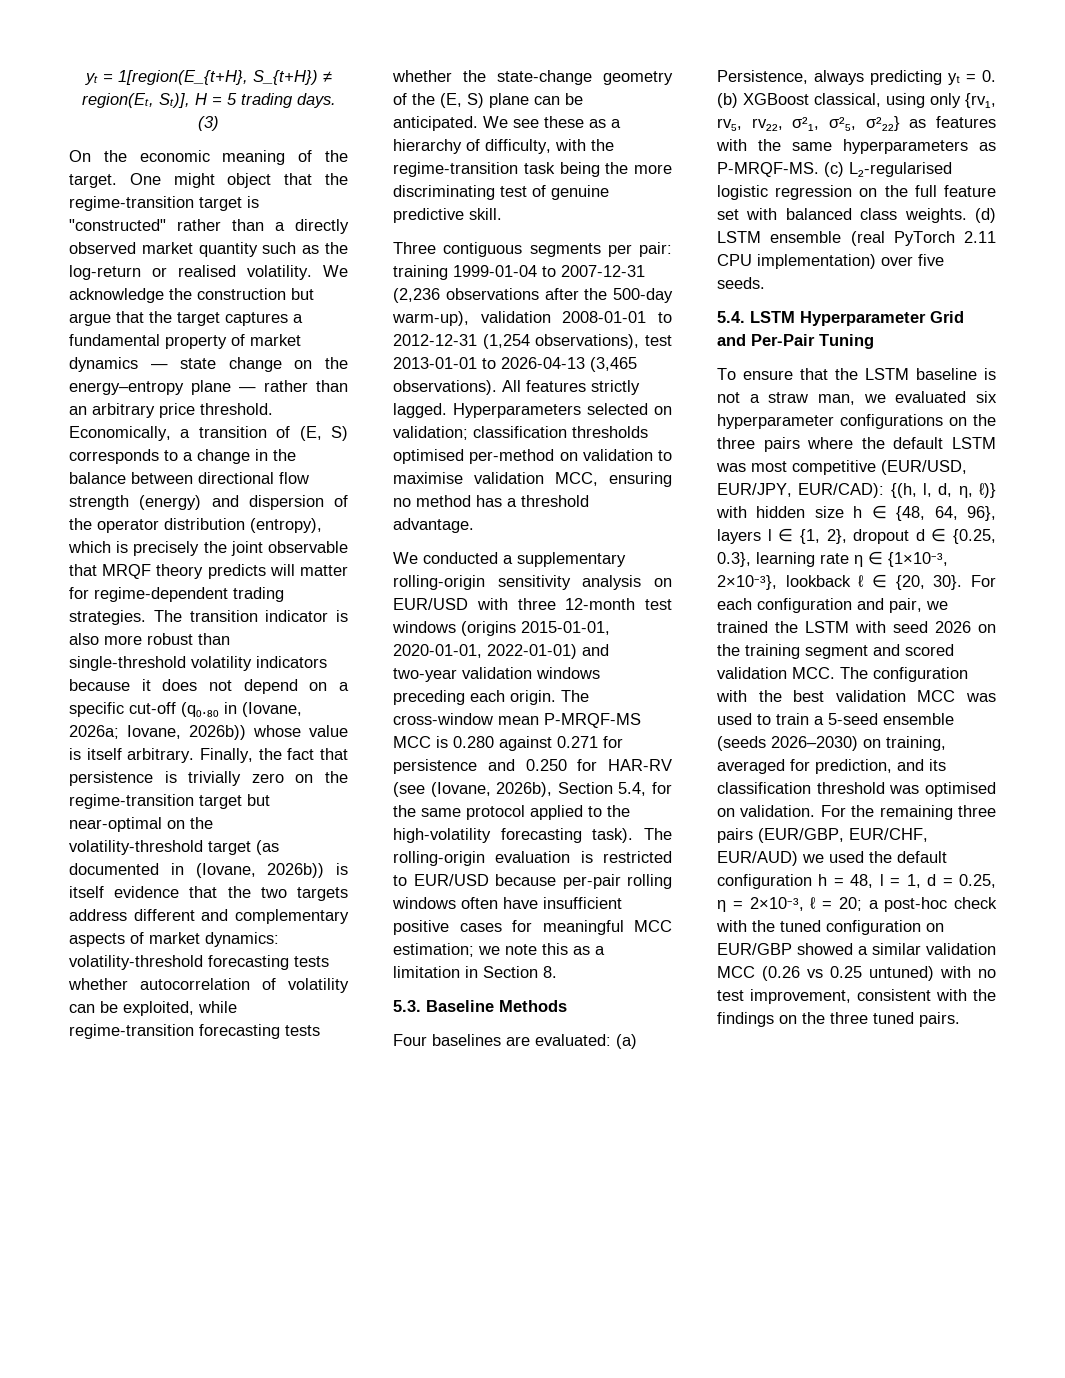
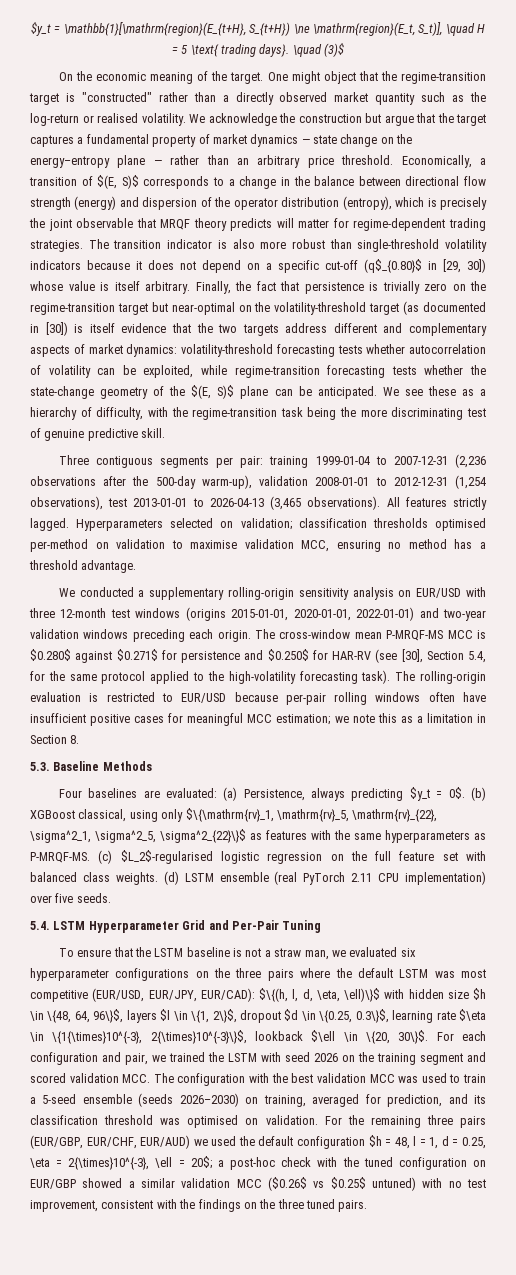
- yₜ = 1[region(E_{t+H}, S_{t+H}) ≠ region(Eₜ, Sₜ)], H = 5 trading days. (3)
+ $y_t = \mathbb{1}[\mathrm{region}(E_{t+H}, S_{t+H}) \ne \mathrm{region}(E_t, S_t)], \quad H = 5 \text{ trading days}. \quad (3)$
- Economically, a transition of (E, S) corresponds to a change in the balance between directional flow strength (energy) and dispersion of the operator distribution (entropy), which is precisely the joint observable that MRQF theory predicts will matter for regime-dependent trading strategies.
+ Economically, a transition of $(E, S)$ corresponds to a change in the balance between directional flow strength (energy) and dispersion of the operator distribution (entropy), which is precisely the joint observable that MRQF theory predicts will matter for regime-dependent trading strategies.
- The transition indicator is also more robust than single-threshold volatility indicators because it does not depend on a specific cut-off (q₀.₈₀ in (Iovane, 2026a; Iovane, 2026b)) whose value is itself arbitrary.
+ The transition indicator is also more robust than single-threshold volatility indicators because it does not depend on a specific cut-off (q$_{0.80}$ in [29, 30]) whose value is itself arbitrary.
- Finally, the fact that persistence is trivially zero on the regime-transition target but near-optimal on the volatility-threshold target (as documented in (Iovane, 2026b)) is itself evidence that the two targets address different and complementary aspects of market dynamics: volatility-threshold forecasting tests whether autocorrelation of volatility can be exploited, while regime-transition forecasting tests whether the state-change geometry of the (E, S) plane can be anticipated.
+ Finally, the fact that persistence is trivially zero on the regime-transition target but near-optimal on the volatility-threshold target (as documented in [30]) is itself evidence that the two targets address different and complementary aspects of market dynamics: volatility-threshold forecasting tests whether autocorrelation of volatility can be exploited, while regime-transition forecasting tests whether the state-change geometry of the $(E, S)$ plane can be anticipated.
- The cross-window mean P-MRQF-MS MCC is 0.280 against 0.271 for persistence and 0.250 for HAR-RV (see (Iovane, 2026b), Section 5.4, for the same protocol applied to the high-volatility forecasting task).
+ The cross-window mean P-MRQF-MS MCC is $0.280$ against $0.271$ for persistence and $0.250$ for HAR-RV (see [30], Section 5.4, for the same protocol applied to the high-volatility forecasting task).
- Four baselines are evaluated: (a) Persistence, always predicting yₜ = 0. (b) XGBoost classical, using only {rv₁, rv₅, rv₂₂, σ²₁, σ²₅, σ²₂₂} as features with the same hyperparameters as P-MRQF-MS.
+ Four baselines are evaluated: (a) Persistence, always predicting $y_t = 0$. (b) XGBoost classical, using only $\{\mathrm{rv}_1, \mathrm{rv}_5, \mathrm{rv}_{22}, \sigma^2_1, \sigma^2_5, \sigma^2_{22}\}$ as features with the same hyperparameters as P-MRQF-MS.
- (c) L₂-regularised logistic regression on the full feature set with balanced class weights.
+ (c) $L_2$-regularised logistic regression on the full feature set with balanced class weights.
- To ensure that the LSTM baseline is not a straw man, we evaluated six hyperparameter configurations on the three pairs where the default LSTM was most competitive (EUR/USD, EUR/JPY, EUR/CAD): {(h, l, d, η, ℓ)} with hidden size h ∈ {48, 64, 96}, layers l ∈ {1, 2}, dropout d ∈ {0.25, 0.3}, learning rate η ∈ {1×10⁻³, 2×10⁻³}, lookback ℓ ∈ {20, 30}.
+ To ensure that the LSTM baseline is not a straw man, we evaluated six hyperparameter configurations on the three pairs where the default LSTM was most competitive (EUR/USD, EUR/JPY, EUR/CAD): $\{(h, l, d, \eta, \ell)\}$ with hidden size $h \in \{48, 64, 96\}$, layers $l \in \{1, 2\}$, dropout $d \in \{0.25, 0.3\}$, learning rate $\eta \in \{1{\times}10^{-3}, 2{\times}10^{-3}\}$, lookback $\ell \in \{20, 30\}$.
- For the remaining three pairs (EUR/GBP, EUR/CHF, EUR/AUD) we used the default configuration h = 48, l = 1, d = 0.25, η = 2×10⁻³, ℓ = 20; a post-hoc check with the tuned configuration on EUR/GBP showed a similar validation MCC (0.26 vs 0.25 untuned) with no test improvement, consistent with the findings on the three tuned pairs.
+ For the remaining three pairs (EUR/GBP, EUR/CHF, EUR/AUD) we used the default configuration $h = 48, l = 1, d = 0.25, \eta = 2{\times}10^{-3}, \ell = 20$; a post-hoc check with the tuned configuration on EUR/GBP showed a similar validation MCC ($0.26$ vs $0.25$ untuned) with no test improvement, consistent with the findings on the three tuned pairs.

